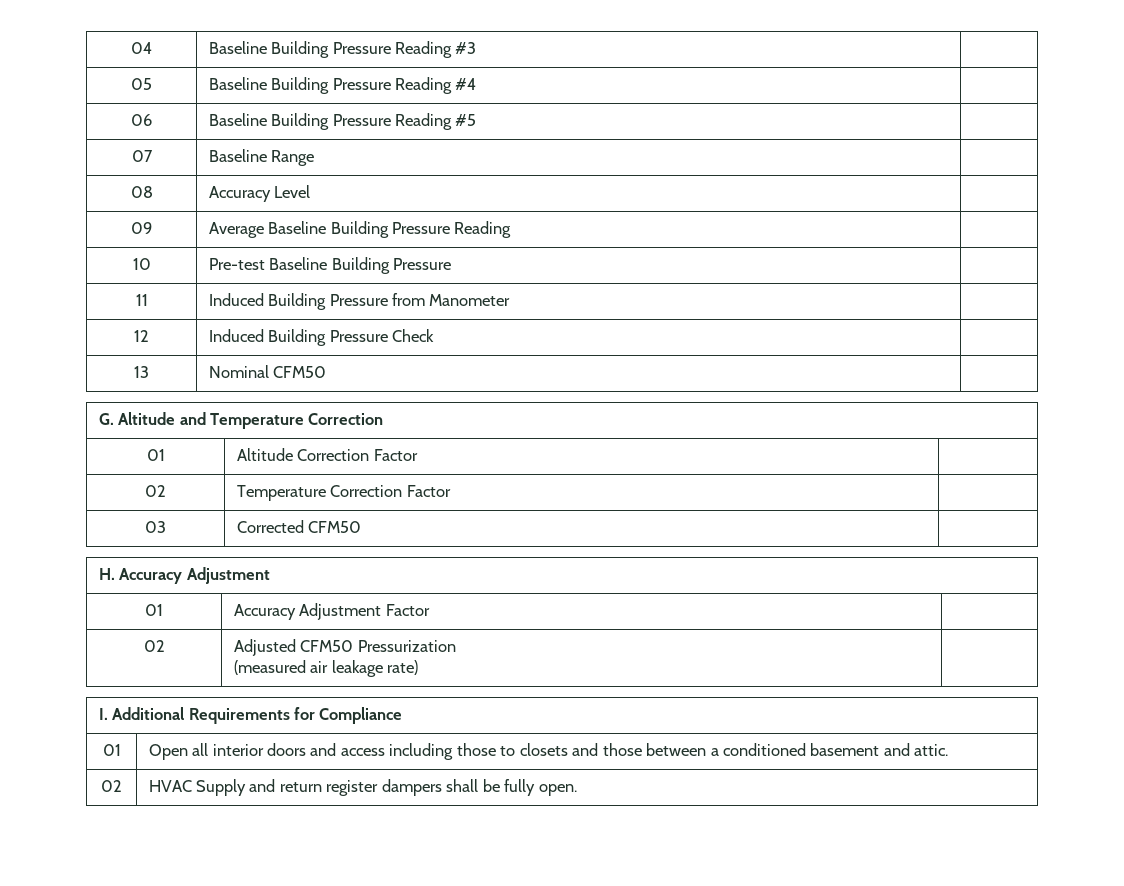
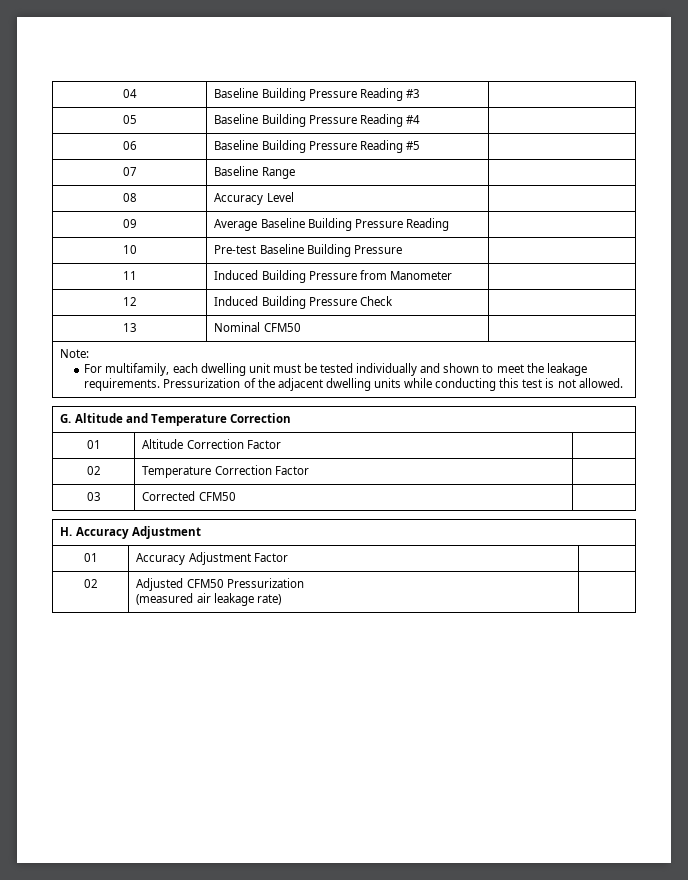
+ Note:
+ For multifamily, each dwelling unit must be tested individually and shown to meet the leakage requirements. Pressurization of the adjacent dwelling units while conducting this test is not allowed.
- I. Additional Requirements for Compliance
- 01 | Open all interior doors and access including those to closets and those between a conditioned basement and attic.
- 02 | HVAC Supply and return register dampers shall be fully open.

